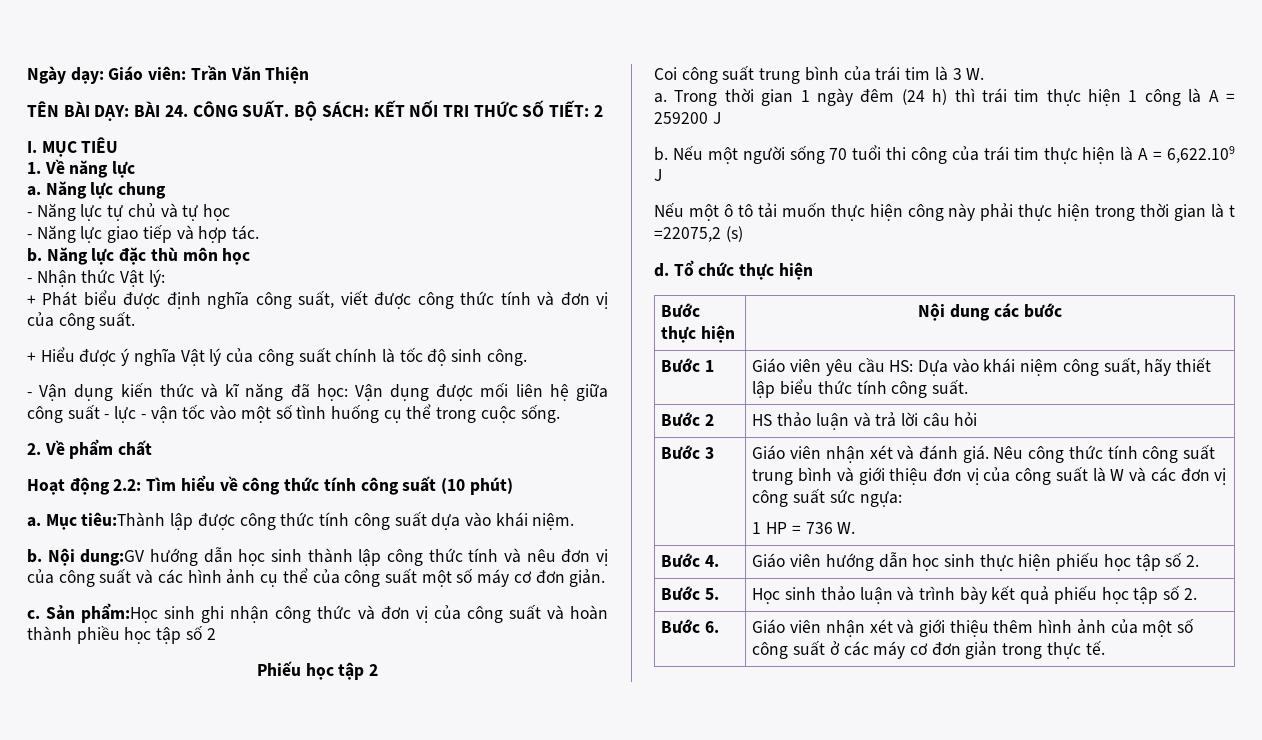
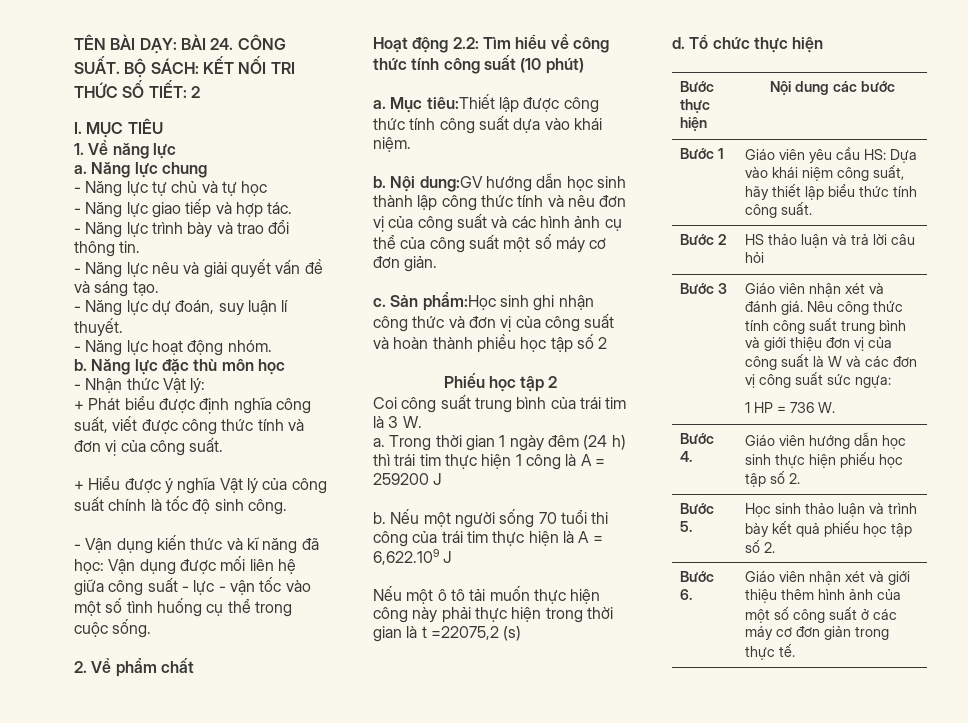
- Ngày dạy: Giáo viên: Trần Văn Thiện
+ - Năng lực trình bày và trao đổi thông tin.
+ - Năng lực nêu và giải quyết vấn đề và sáng tạo.
+ - Năng lực dự đoán, suy luận lí thuyết.
+ - Năng lực hoạt động nhóm.
- Mục tiêu:Thành lập được công thức tính công suất dựa vào khái niệm.
+ Mục tiêu:Thiết lập được công thức tính công suất dựa vào khái niệm.

